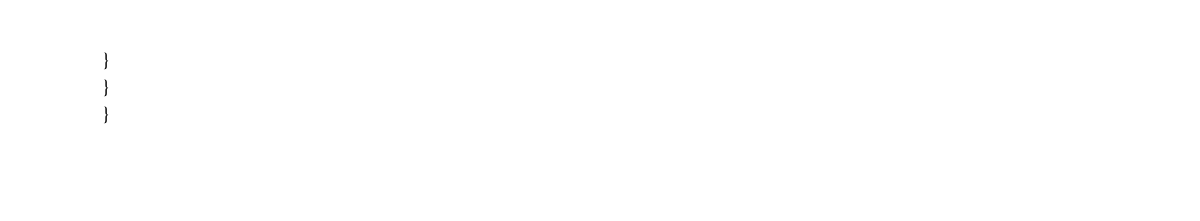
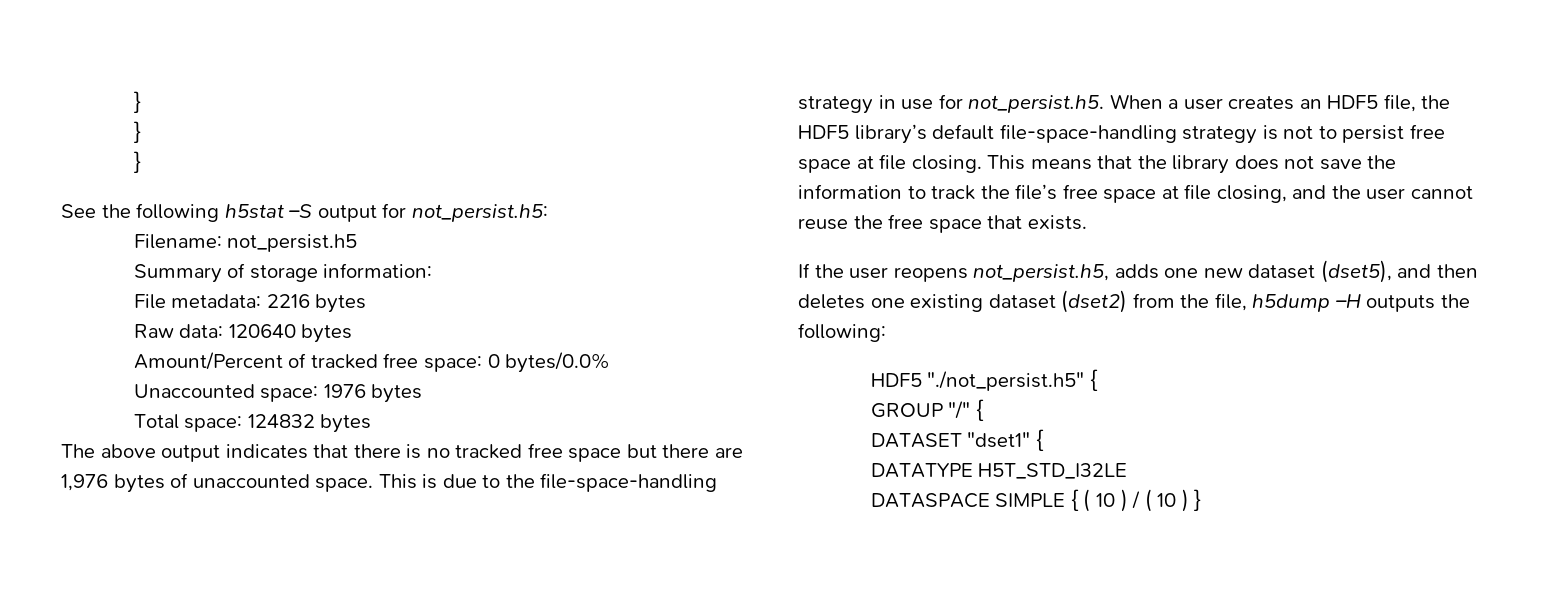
+ See the following h5stat –S output for not_persist.h5:
+ Filename: not_persist.h5
+ Summary of storage information:
+ File metadata: 2216 bytes
+ Raw data: 120640 bytes
+ Amount/Percent of tracked free space: 0 bytes/0.0%
+ Unaccounted space: 1976 bytes
+ Total space: 124832 bytes
+ The above output indicates that there is no tracked free space but there are 1,976 bytes of unaccounted space. This is due to the file-space-handling strategy in use for not_persist.h5. When a user creates an HDF5 file, the HDF5 library’s default file-space-handling strategy is not to persist free space at file closing. This means that the library does not save the information to track the file’s free space at file closing, and the user cannot reuse the free space that exists.
+ If the user reopens not_persist.h5, adds one new dataset (dset5), and then deletes one existing dataset (dset2) from the file, h5dump –H outputs the following:
+ HDF5 "./not_persist.h5" {
+ GROUP "/" {
+ DATASET "dset1" {
+ DATATYPE H5T_STD_I32LE
+ DATASPACE SIMPLE { ( 10 ) / ( 10 ) }

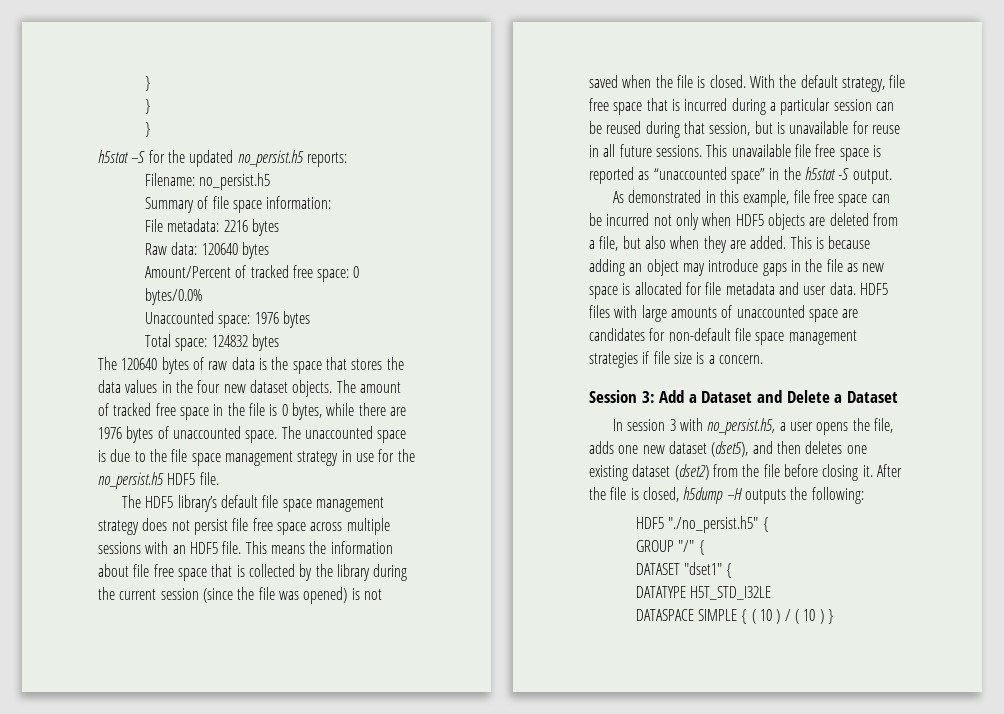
- See the following h5stat –S output for not_persist.h5:
+ h5stat –S for the updated no_persist.h5 reports:
- Filename: not_persist.h5
+ Filename: no_persist.h5
- Summary of storage information:
+ Summary of file space information:
- The above output indicates that there is no tracked free space but there are 1,976 bytes of unaccounted space.
+ The 120640 bytes of raw data is the space that stores the data values in the four new dataset objects. The amount of tracked free space in the file is 0 bytes, while there are 1976 bytes of unaccounted space.
- This is due to the file-space-handling strategy in use for not_persist.h5. When a user creates an HDF5 file, the HDF5 library’s default file-space-handling strategy is not to persist free space at file closing. This means that the library does not save the information to track the file’s free space at file closing, and the user cannot reuse the free space that exists.
- If the user reopens not_persist.h5, adds one new dataset (dset5), and then deletes one existing dataset (dset2) from the file, h5dump –H outputs the following:
+ The unaccounted space is due to the file space management strategy in use for the no_persist.h5 HDF5 file.
+ The HDF5 library’s default file space management strategy does not persist file free space across multiple sessions with an HDF5 file. This means the information about file free space that is collected by the library during the current session (since the file was opened) is not saved when the file is closed. With the default strategy, file free space that is incurred during a particular session can be reused during that session, but is unavailable for reuse in all future sessions. This unavailable file free space is reported as “unaccounted space” in the h5stat -S output.
+ As demonstrated in this example, file free space can be incurred not only when HDF5 objects are deleted from a file, but also when they are added. This is because adding an object may introduce gaps in the file as new space is allocated for file metadata and user data. HDF5 files with large amounts of unaccounted space are candidates for non-default file space management strategies if file size is a concern.
+ Session 3: Add a Dataset and Delete a Dataset
+ In session 3 with no_persist.h5, a user opens the file, adds one new dataset (dset5), and then deletes one existing dataset (dset2) from the file before closing it. After the file is closed, h5dump –H outputs the following:
- HDF5 "./not_persist.h5" {
+ HDF5 "./no_persist.h5" {

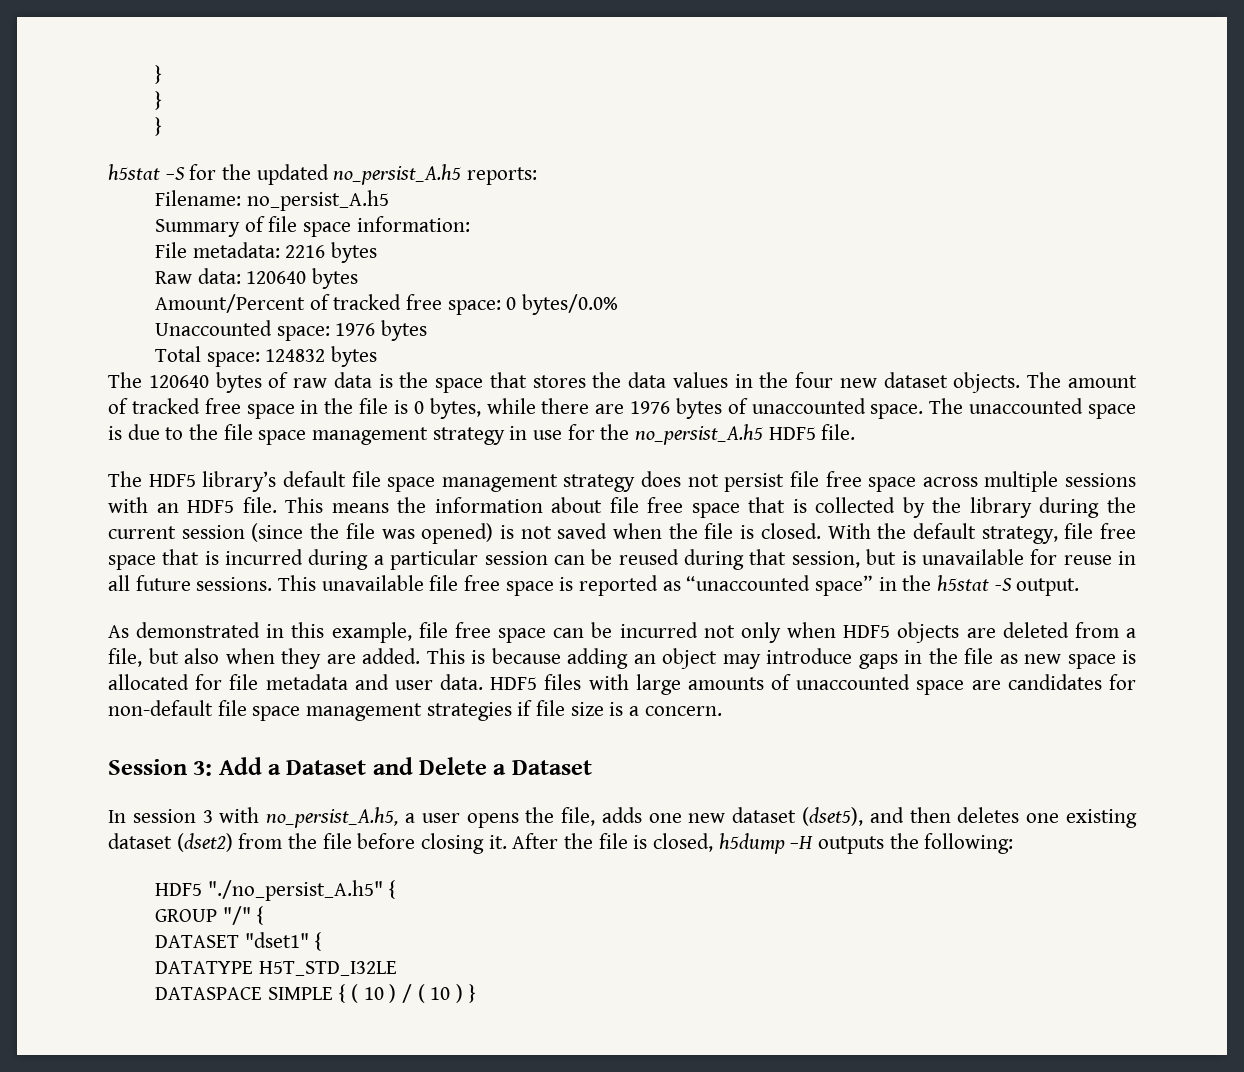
- h5stat –S for the updated no_persist.h5 reports:
+ h5stat –S for the updated no_persist_A.h5 reports:
- Filename: no_persist.h5
+ Filename: no_persist_A.h5
- The unaccounted space is due to the file space management strategy in use for the no_persist.h5 HDF5 file.
+ The unaccounted space is due to the file space management strategy in use for the no_persist_A.h5 HDF5 file.
- In session 3 with no_persist.h5, a user opens the file, adds one new dataset (dset5), and then deletes one existing dataset (dset2) from the file before closing it.
+ In session 3 with no_persist_A.h5, a user opens the file, adds one new dataset (dset5), and then deletes one existing dataset (dset2) from the file before closing it.
- HDF5 "./no_persist.h5" {
+ HDF5 "./no_persist_A.h5" {

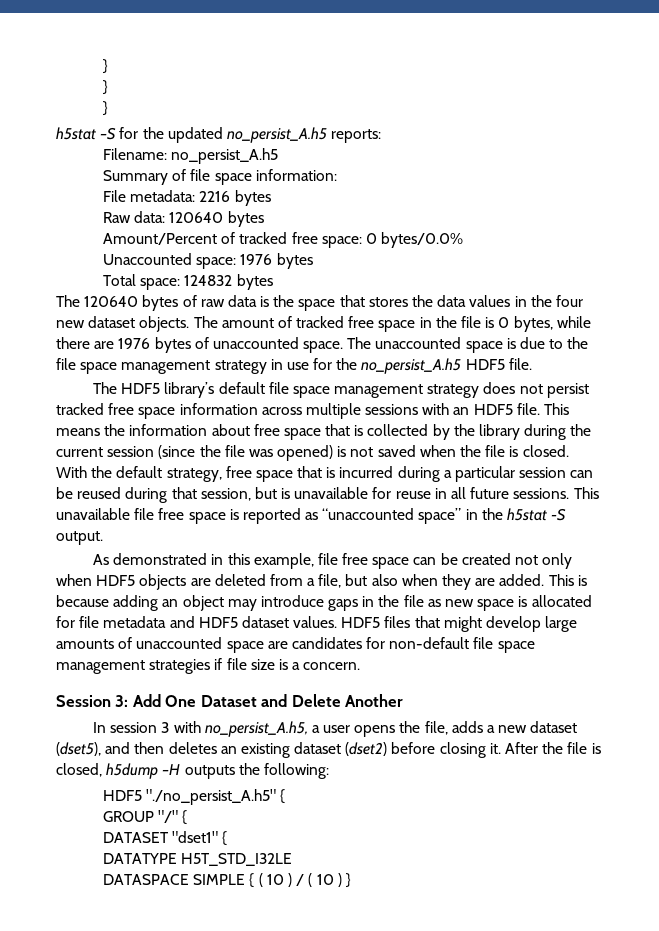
- The HDF5 library’s default file space management strategy does not persist file free space across multiple sessions with an HDF5 file.
+ The HDF5 library’s default file space management strategy does not persist tracked free space information across multiple sessions with an HDF5 file.
- This means the information about file free space that is collected by the library during the current session (since the file was opened) is not saved when the file is closed.
+ This means the information about free space that is collected by the library during the current session (since the file was opened) is not saved when the file is closed.
- With the default strategy, file free space that is incurred during a particular session can be reused during that session, but is unavailable for reuse in all future sessions.
+ With the default strategy, free space that is incurred during a particular session can be reused during that session, but is unavailable for reuse in all future sessions.
- As demonstrated in this example, file free space can be incurred not only when HDF5 objects are deleted from a file, but also when they are added.
+ As demonstrated in this example, file free space can be created not only when HDF5 objects are deleted from a file, but also when they are added.
- This is because adding an object may introduce gaps in the file as new space is allocated for file metadata and user data. HDF5 files with large amounts of unaccounted space are candidates for non-default file space management strategies if file size is a concern.
+ This is because adding an object may introduce gaps in the file as new space is allocated for file metadata and HDF5 dataset values. HDF5 files that might develop large amounts of unaccounted space are candidates for non-default file space management strategies if file size is a concern.
- Session 3: Add a Dataset and Delete a Dataset
+ Session 3: Add One Dataset and Delete Another
- In session 3 with no_persist_A.h5, a user opens the file, adds one new dataset (dset5), and then deletes one existing dataset (dset2) from the file before closing it.
+ In session 3 with no_persist_A.h5, a user opens the file, adds a new dataset (dset5), and then deletes an existing dataset (dset2) before closing it.

